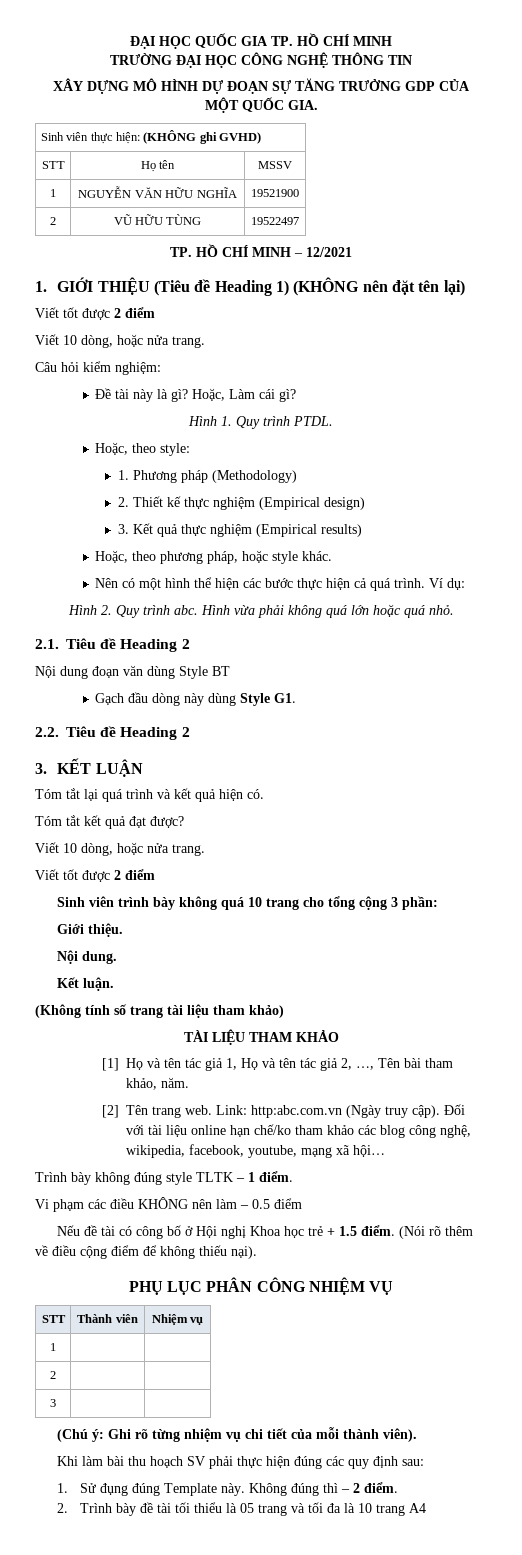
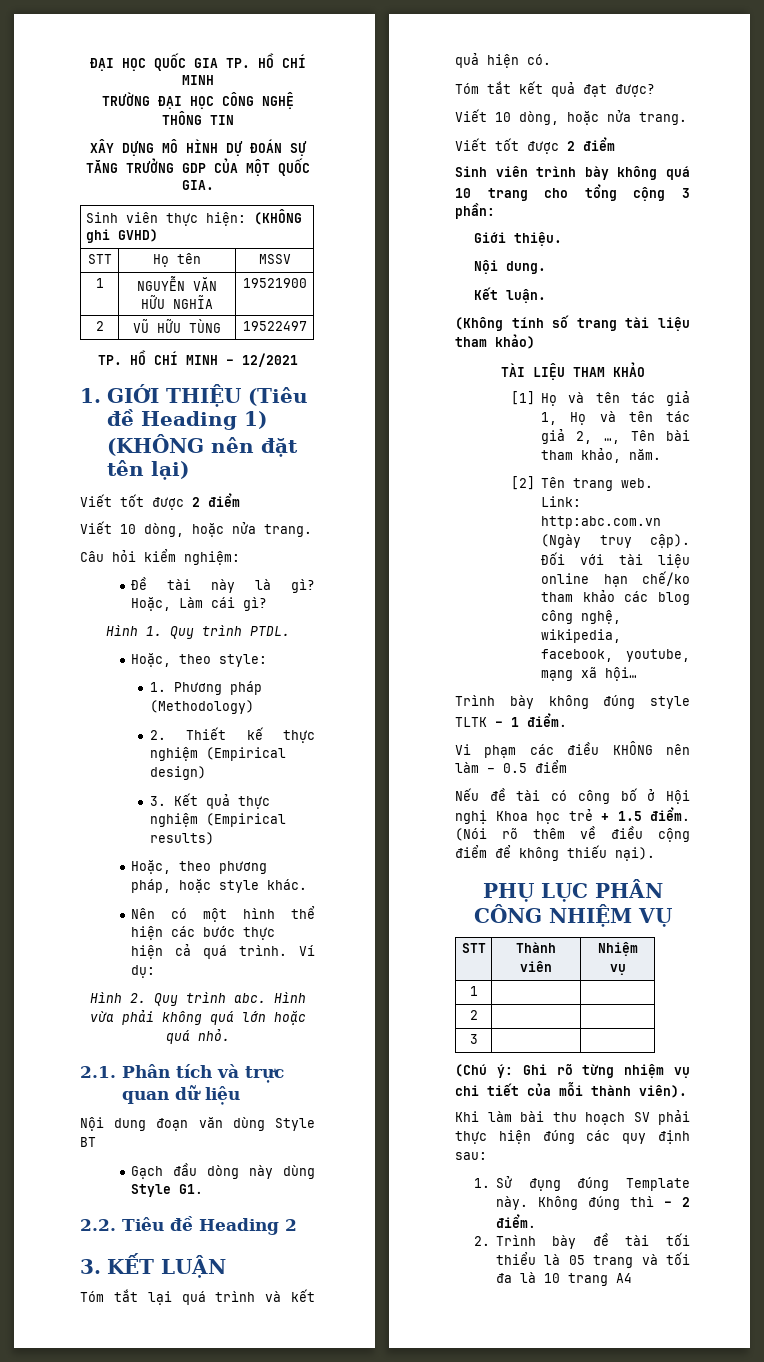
- XÂY DỰNG MÔ HÌNH DỰ ĐOẠN SỰ TĂNG TRƯỞNG GDP CỦA MỘT QUỐC GIA.
+ XÂY DỰNG MÔ HÌNH DỰ ĐOÁN SỰ TĂNG TRƯỞNG GDP CỦA MỘT QUỐC GIA.
- 2.1. Tiêu đề Heading 2
+ 2.1. Phân tích và trực quan dữ liệu

